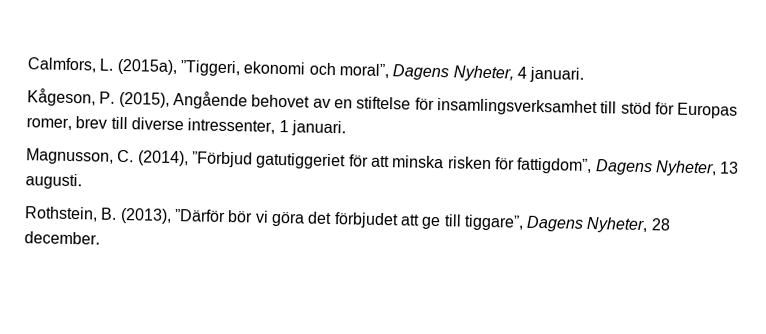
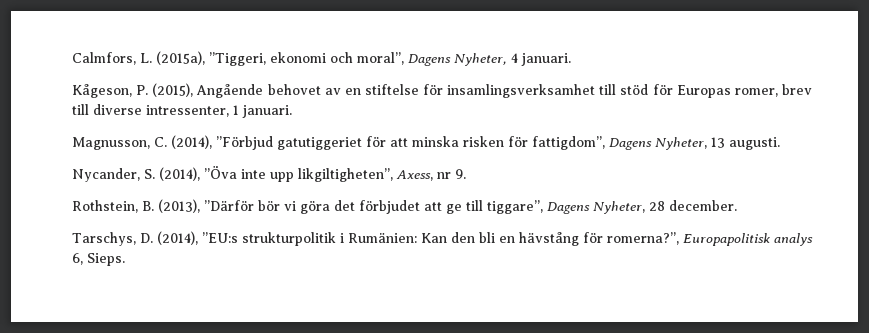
+ Nycander, S. (2014), ”Öva inte upp likgiltigheten”, Axess, nr 9.
+ Tarschys, D. (2014), ”EU:s strukturpolitik i Rumänien: Kan den bli en hävstång för romerna?”, Europapolitisk analys 6, Sieps.

